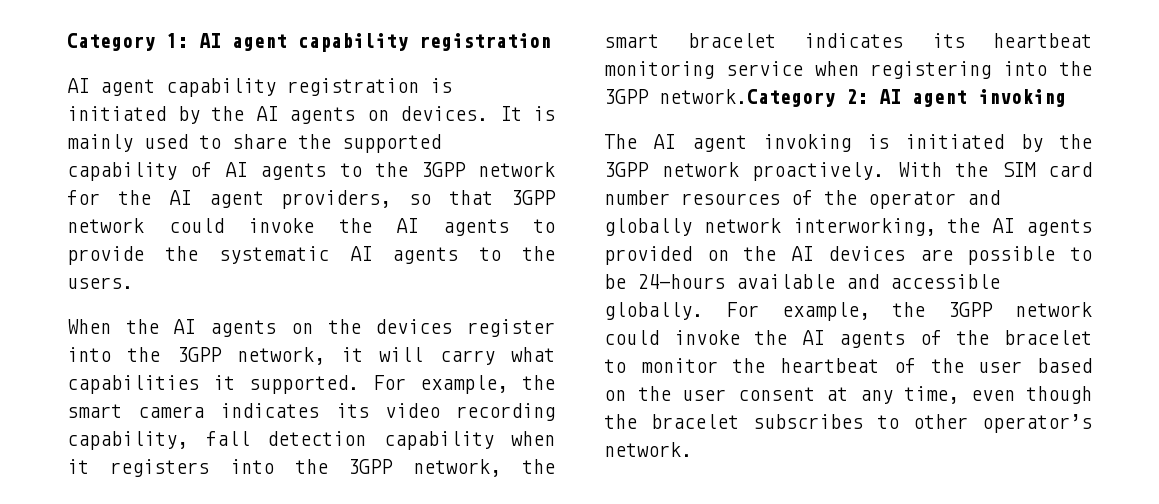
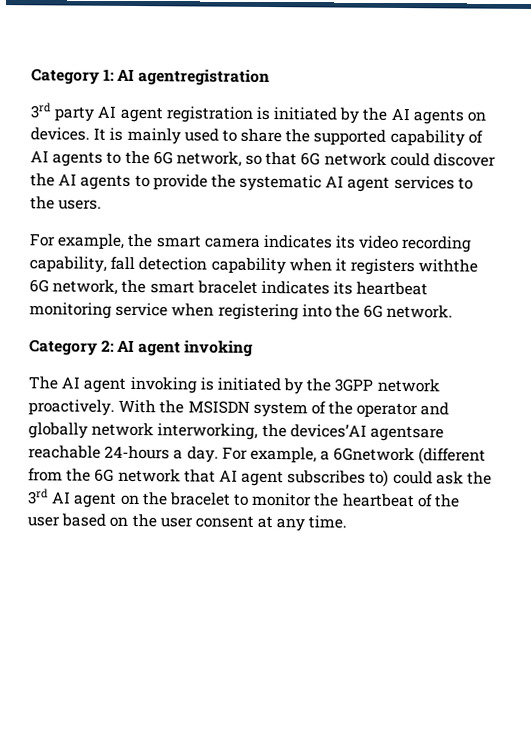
- Category 1: AI agent capability registration
- AI agent capability registration is initiated by the AI agents on devices.
+ Category 1: AI agentregistration
+ 3rd party AI agent registration is initiated by the AI agents on devices.
- It is mainly used to share the supported capability of AI agents to the 3GPP network for the AI agent providers, so that 3GPP network could invoke the AI agents to provide the systematic AI agents to the users.
+ It is mainly used to share the supported capability of AI agents to the 6G network, so that 6G network could discover the AI agents to provide the systematic AI agent services to the users.
- When the AI agents on the devices register into the 3GPP network, it will carry what capabilities it supported. For example, the smart camera indicates its video recording capability, fall detection capability when it registers into the 3GPP network, the smart bracelet indicates its heartbeat monitoring service when registering into the 3GPP network.Category 2: AI agent invoking
+ For example, the smart camera indicates its video recording capability, fall detection capability when it registers withthe 6G network, the smart bracelet indicates its heartbeat monitoring service when registering into the 6G network.
+ Category 2: AI agent invoking
- With the SIM card number resources of the operator and globally network interworking, the AI agents provided on the AI devices are possible to be 24-hours available and accessible globally. For example, the 3GPP network could invoke the AI agents of the bracelet to monitor the heartbeat of the user based on the user consent at any time, even though the bracelet subscribes to other operator’s network.
+ With the MSISDN system of the operator and globally network interworking, the devices’AI agentsare reachable 24-hours a day. For example, a 6Gnetwork (different from the 6G network that AI agent subscribes to) could ask the 3rd AI agent on the bracelet to monitor the heartbeat of the user based on the user consent at any time.

